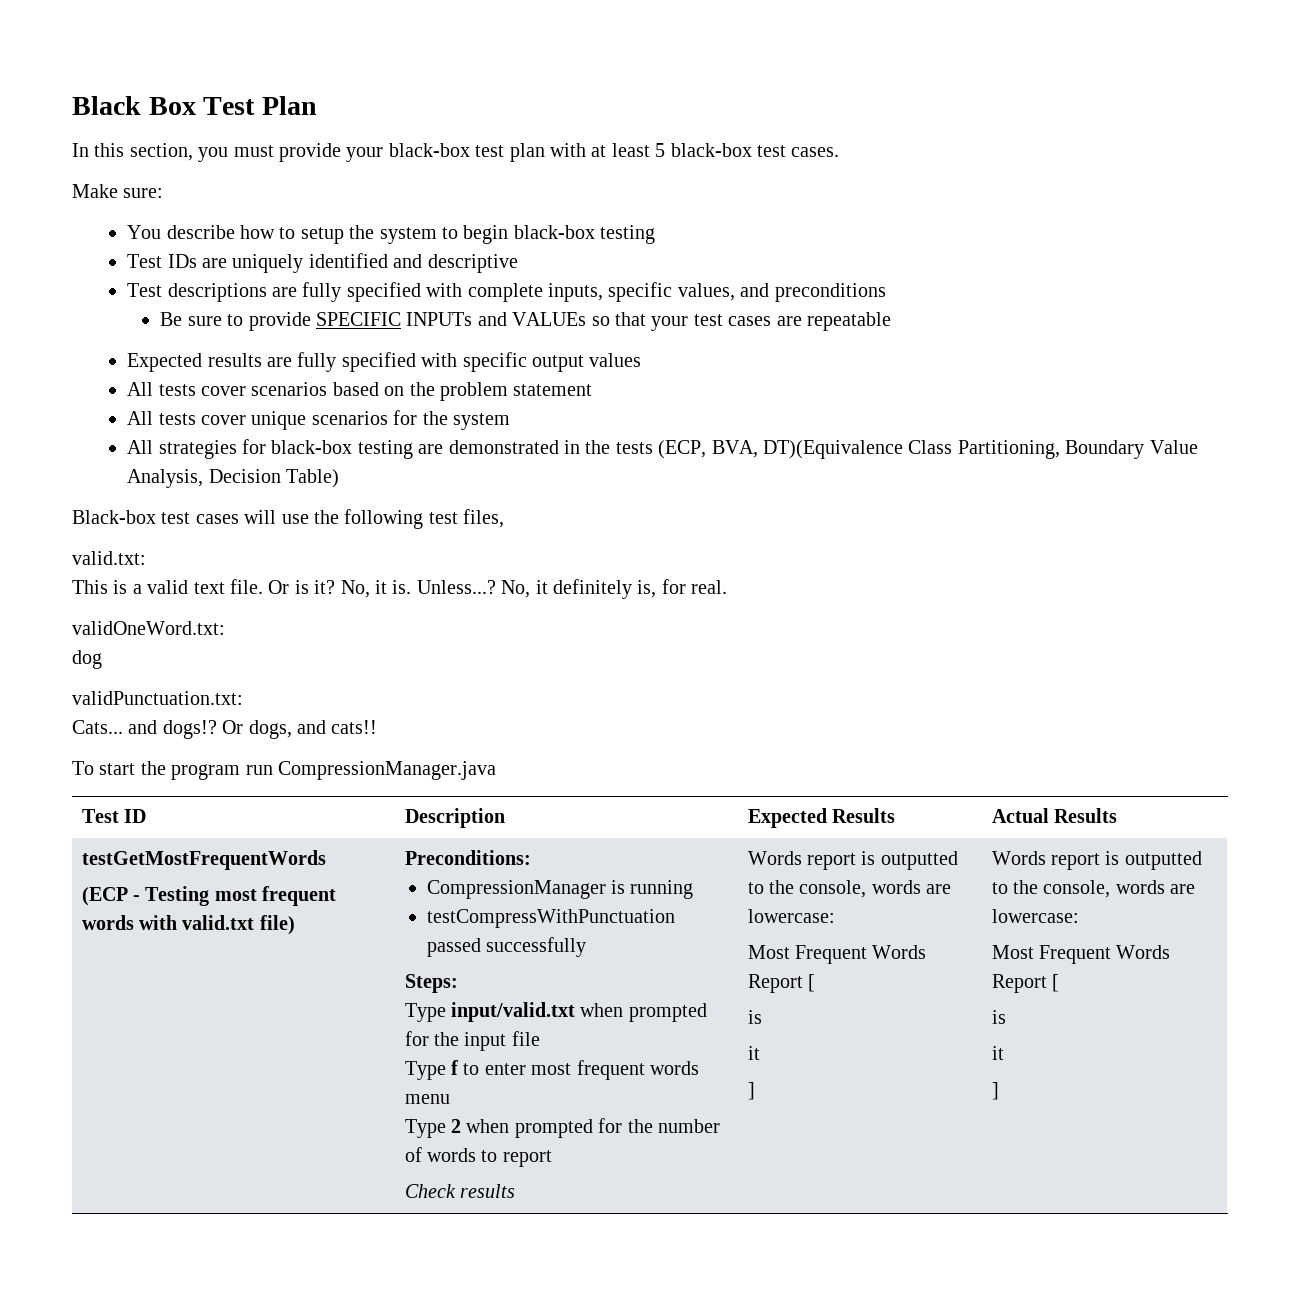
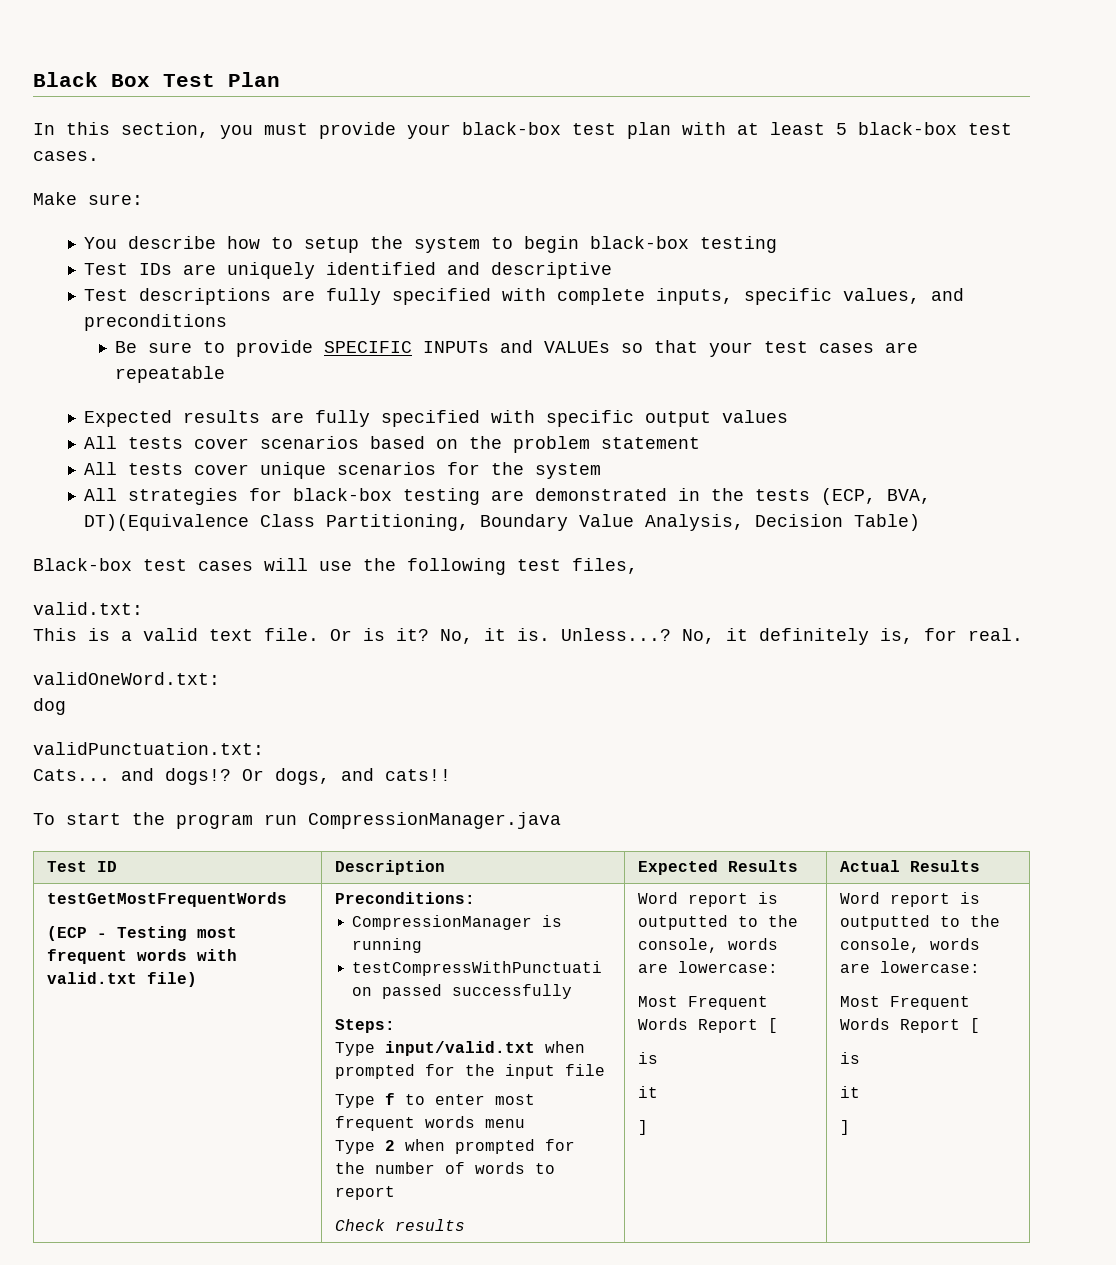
- Check results | Words report is outputted to the console, words are lowercase:
+ Check results | Word report is outputted to the console, words are lowercase:
- ] | Words report is outputted to the console, words are lowercase:
+ ] | Word report is outputted to the console, words are lowercase:

